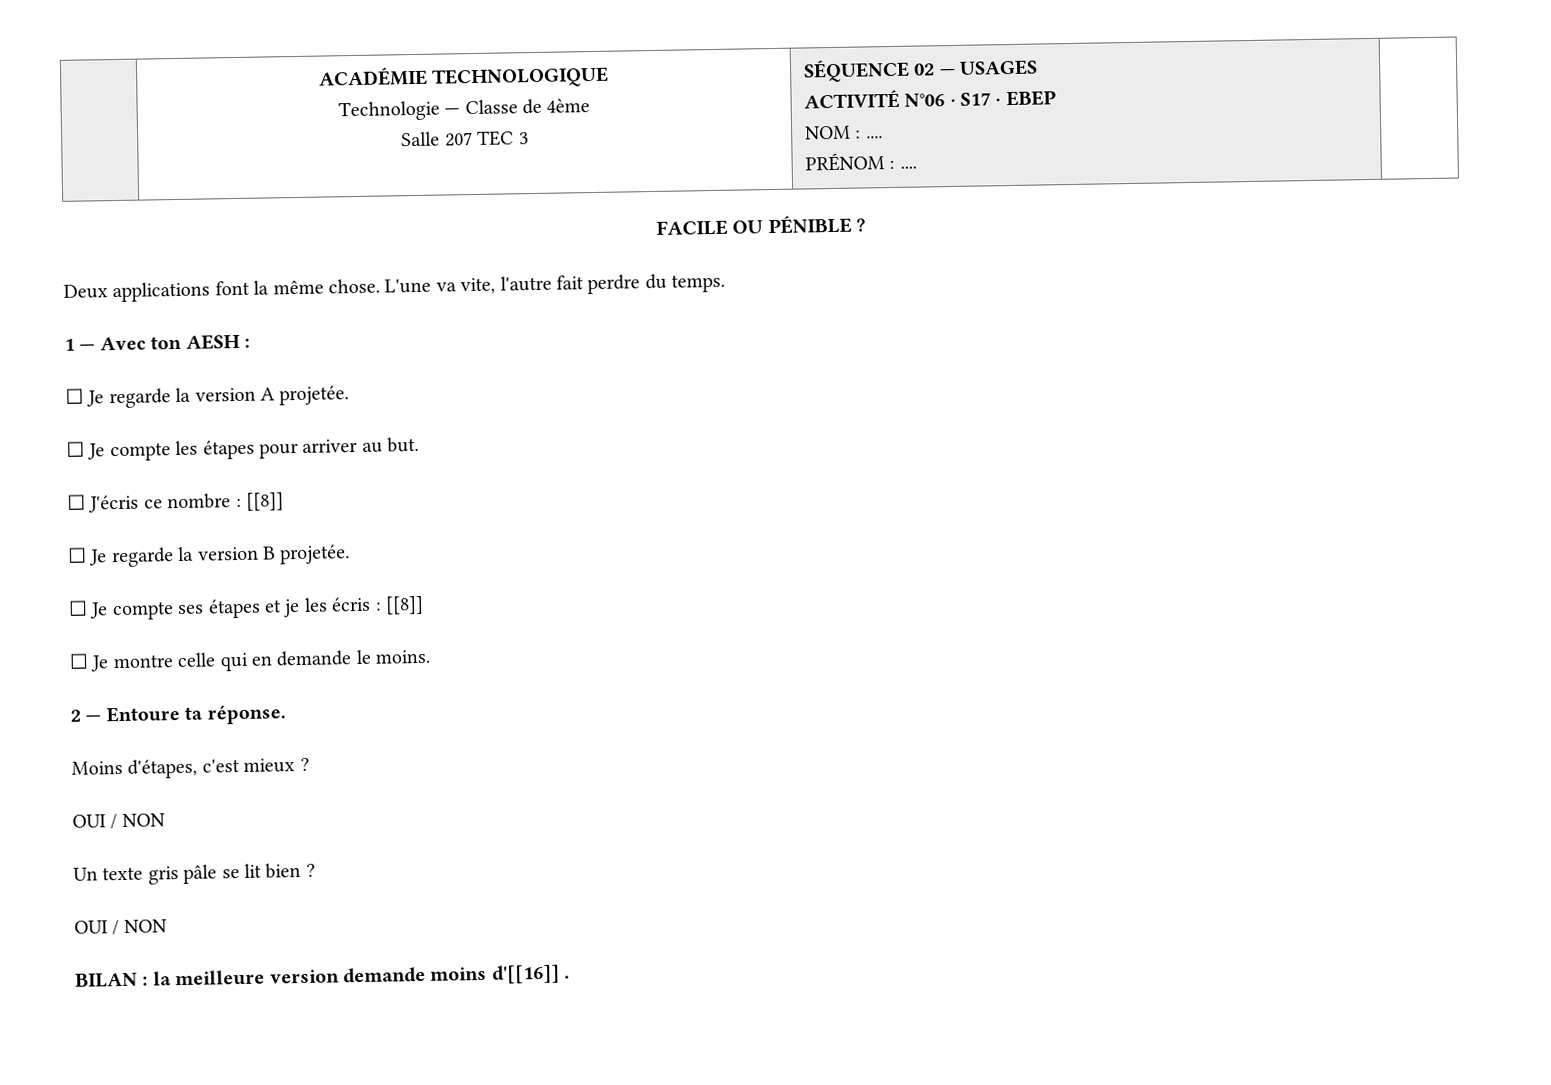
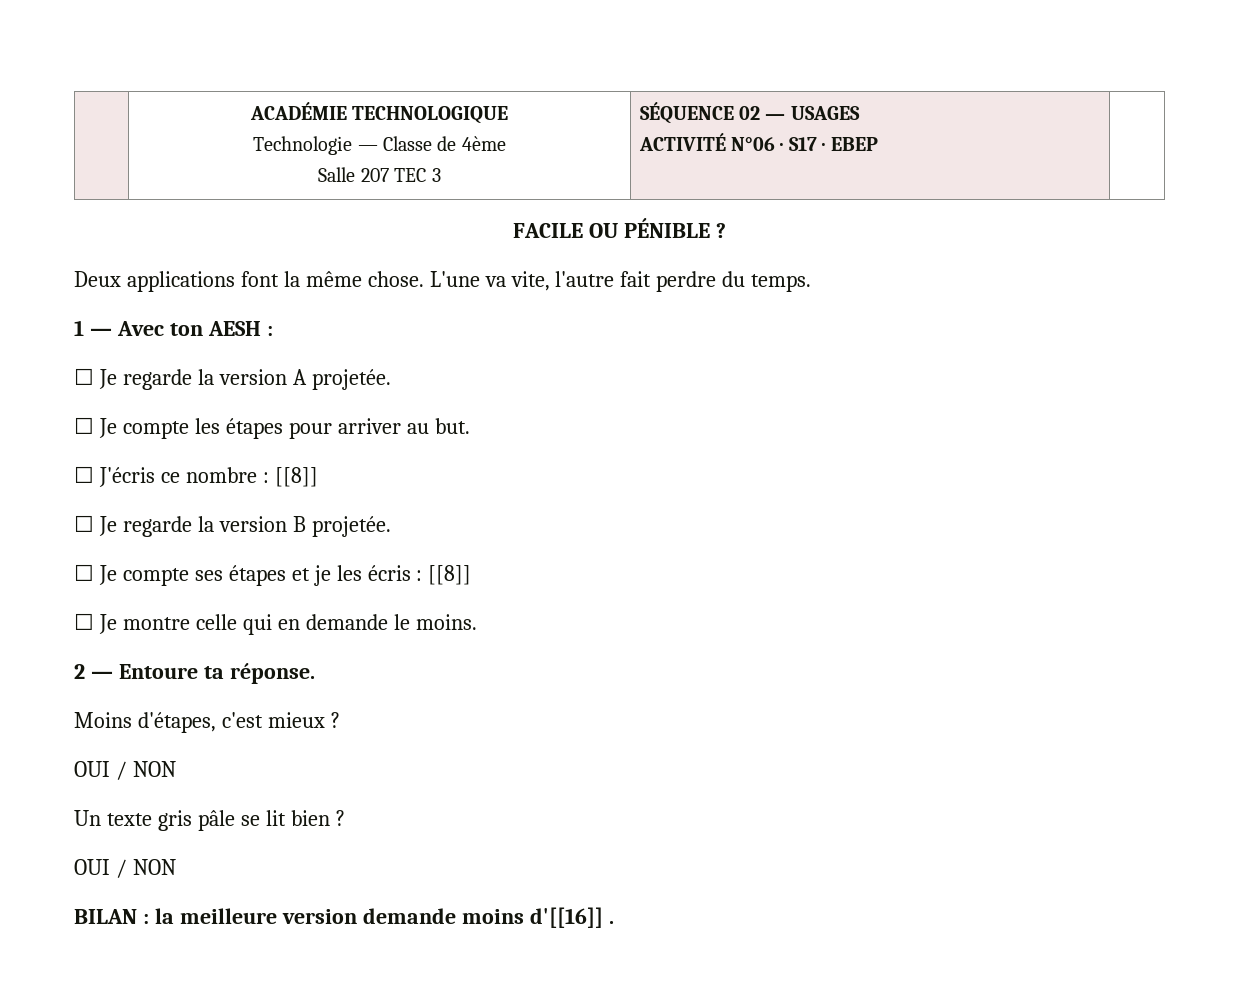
  | ACADÉMIE TECHNOLOGIQUE
  Technologie — Classe de 4ème
  Salle 207 TEC 3 | SÉQUENCE 02 — USAGES
- ACTIVITÉ N°06 · S17 · EBEP
- NOM : ....
- PRÉNOM : .... |
+ ACTIVITÉ N°06 · S17 · EBEP |

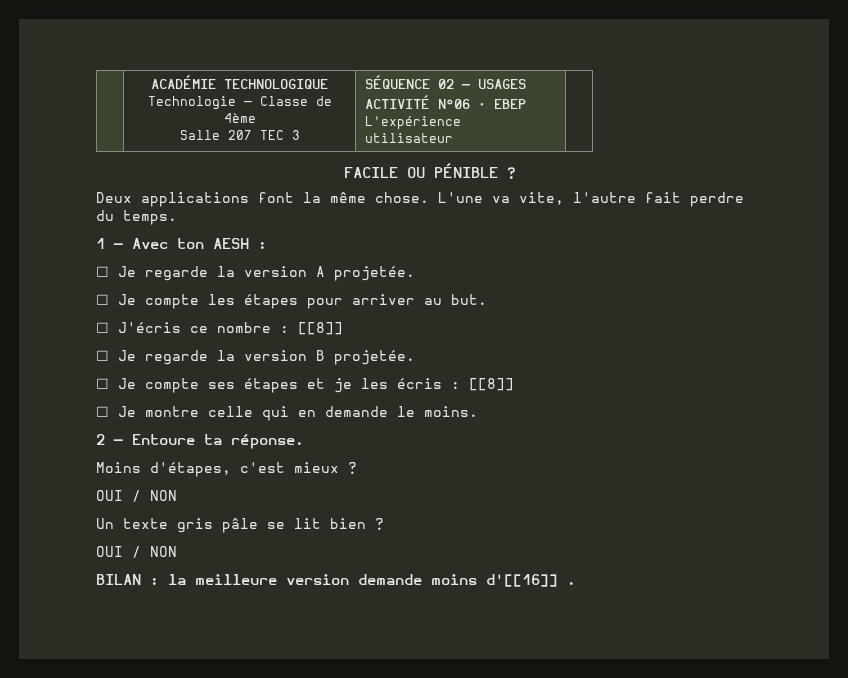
  | ACADÉMIE TECHNOLOGIQUE
  Technologie — Classe de 4ème
  Salle 207 TEC 3 | SÉQUENCE 02 — USAGES
- ACTIVITÉ N°06 · S17 · EBEP |
+ ACTIVITÉ N°06 · EBEP
+ L'expérience utilisateur |

